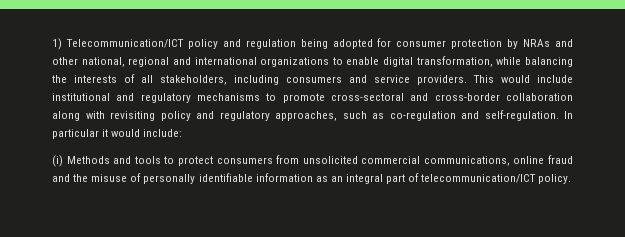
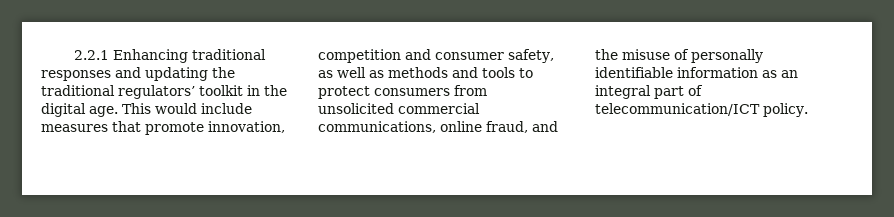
- 1) Telecommunication/ICT policy and regulation being adopted for consumer protection by NRAs and other national, regional and international organizations to enable digital transformation, while balancing the interests of all stakeholders, including consumers and service providers. This would include institutional and regulatory mechanisms to promote cross-sectoral and cross-border collaboration along with revisiting policy and regulatory approaches, such as co-regulation and self-regulation. In particular it would include:
- (i) Methods and tools to protect consumers from unsolicited commercial communications, online fraud and the misuse of personally identifiable information as an integral part of telecommunication/ICT policy.
+ 2.2.1 Enhancing traditional responses and updating the traditional regulators’ toolkit in the digital age. This would include measures that promote innovation, competition and consumer safety, as well as methods and tools to protect consumers from unsolicited commercial communications, online fraud, and the misuse of personally identifiable information as an integral part of telecommunication/ICT policy.

